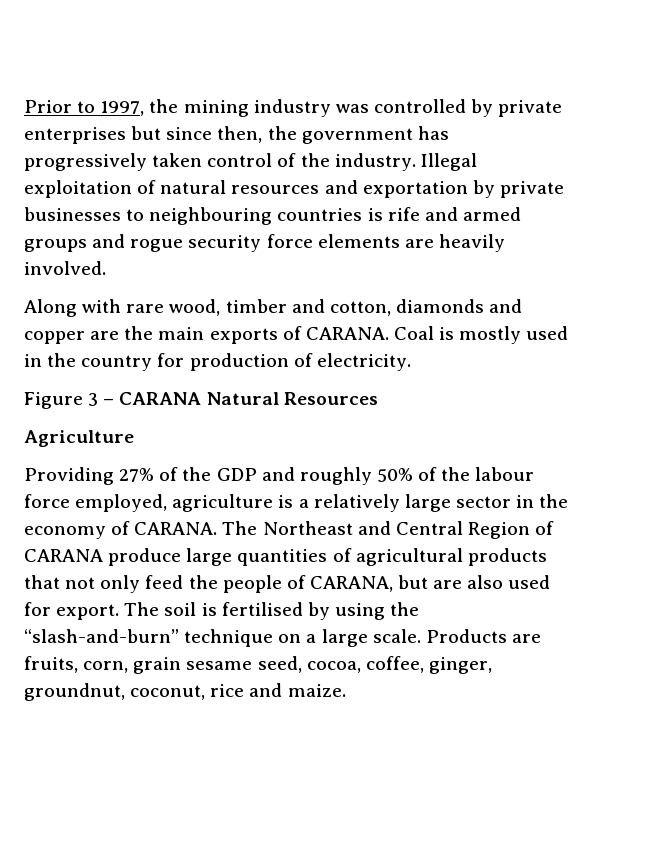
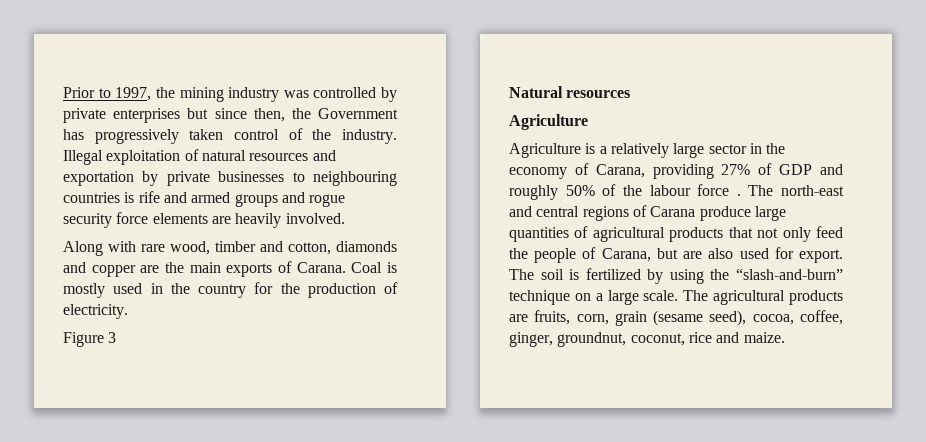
- Prior to 1997, the mining industry was controlled by private enterprises but since then, the government has progressively taken control of the industry.
+ Prior to 1997, the mining industry was controlled by private enterprises but since then, the Government has progressively taken control of the industry.
- Along with rare wood, timber and cotton, diamonds and copper are the main exports of CARANA.
+ Along with rare wood, timber and cotton, diamonds and copper are the main exports of Carana.
- Coal is mostly used in the country for production of electricity.
+ Coal is mostly used in the country for the production of electricity.
- Figure 3 – CARANA Natural Resources
+ Figure 3
+ Natural resources
  Agriculture
- Providing 27% of the GDP and roughly 50% of the labour force employed, agriculture is a relatively large sector in the economy of CARANA. The Northeast and Central Region of CARANA produce large quantities of agricultural products that not only feed the people of CARANA, but are also used for export.
+ Agriculture is a relatively large sector in the economy of Carana, providing 27% of GDP and roughly 50% of the labour force . The north-east and central regions of Carana produce large quantities of agricultural products that not only feed the people of Carana, but are also used for export.
- The soil is fertilised by using the “slash-and-burn” technique on a large scale.
+ The soil is fertilized by using the “slash-and-burn” technique on a large scale.
- Products are fruits, corn, grain sesame seed, cocoa, coffee, ginger, groundnut, coconut, rice and maize.
+ The agricultural products are fruits, corn, grain (sesame seed), cocoa, coffee, ginger, groundnut, coconut, rice and maize.

